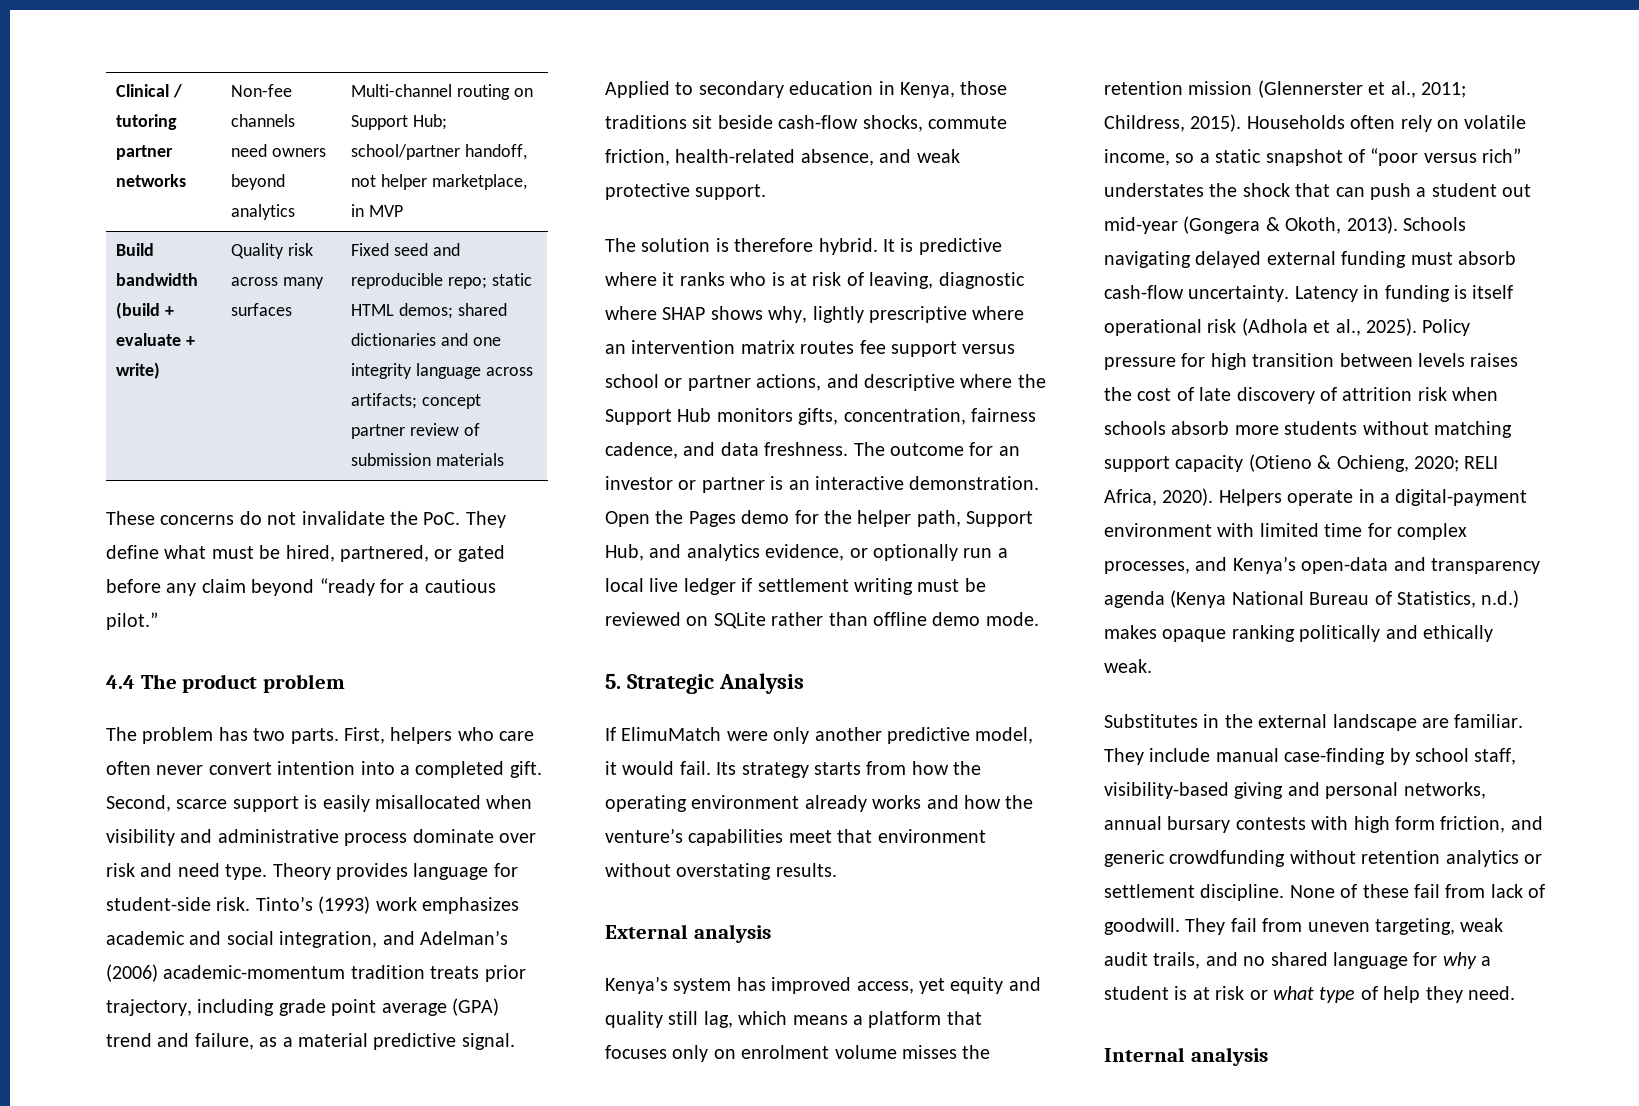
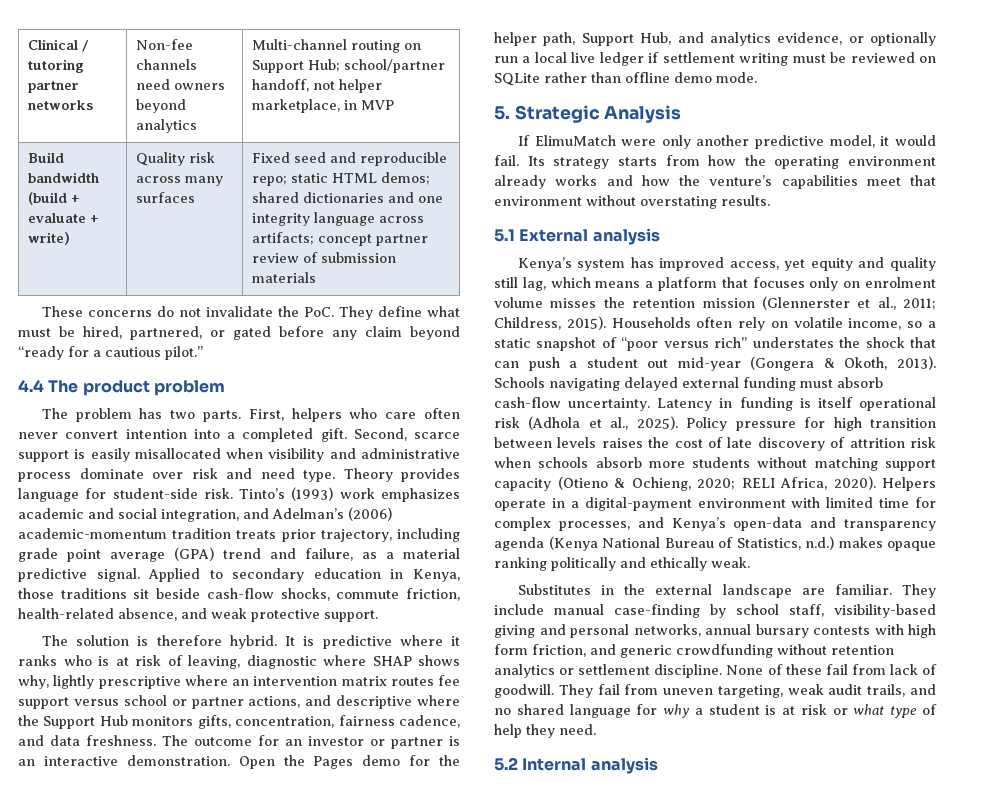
- External analysis
+ 5.1 External analysis
- Internal analysis
+ 5.2 Internal analysis

